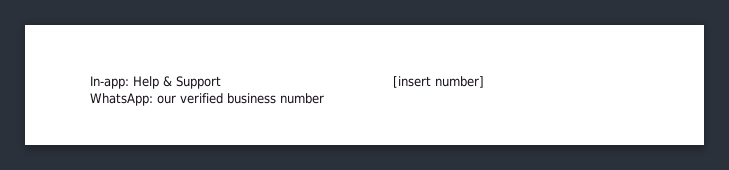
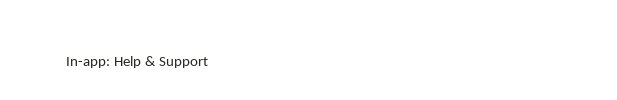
- WhatsApp: our verified business number [insert number]

